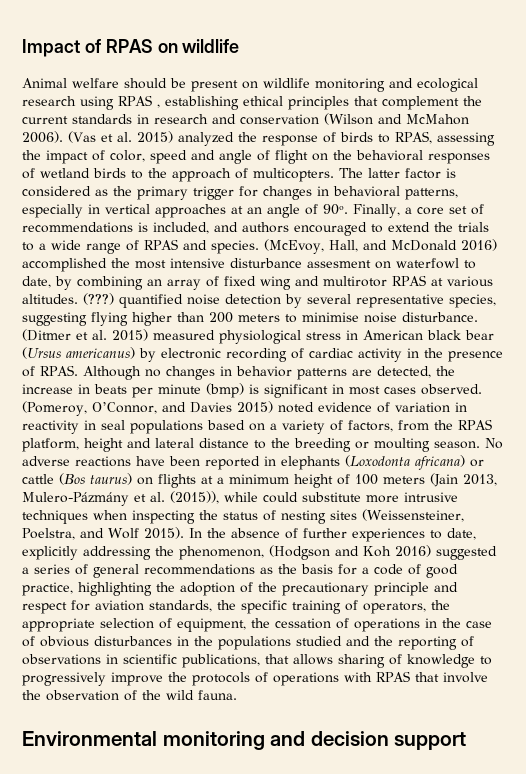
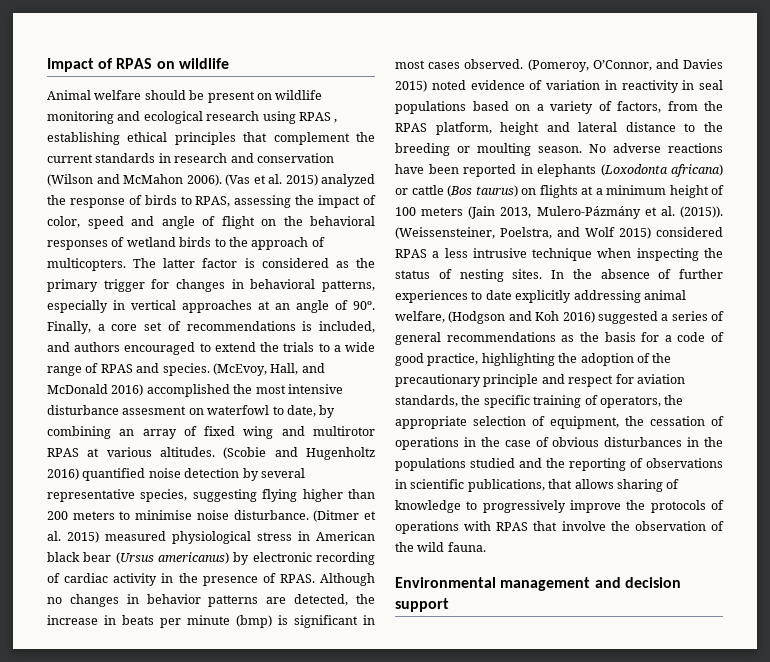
- (???) quantified noise detection by several representative species, suggesting flying higher than 200 meters to minimise noise disturbance.
+ (Scobie and Hugenholtz 2016) quantified noise detection by several representative species, suggesting flying higher than 200 meters to minimise noise disturbance.
- No adverse reactions have been reported in elephants (Loxodonta africana) or cattle (Bos taurus) on flights at a minimum height of 100 meters (Jain 2013, Mulero-Pázmány et al. (2015)), while could substitute more intrusive techniques when inspecting the status of nesting sites (Weissensteiner, Poelstra, and Wolf 2015).
+ No adverse reactions have been reported in elephants (Loxodonta africana) or cattle (Bos taurus) on flights at a minimum height of 100 meters (Jain 2013, Mulero-Pázmány et al. (2015)). (Weissensteiner, Poelstra, and Wolf 2015) considered RPAS a less intrusive technique when inspecting the status of nesting sites.
- In the absence of further experiences to date, explicitly addressing the phenomenon, (Hodgson and Koh 2016) suggested a series of general recommendations as the basis for a code of good practice, highlighting the adoption of the precautionary principle and respect for aviation standards, the specific training of operators, the appropriate selection of equipment, the cessation of operations in the case of obvious disturbances in the populations studied and the reporting of observations in scientific publications, that allows sharing of knowledge to progressively improve the protocols of operations with RPAS that involve the observation of the wild fauna.
+ In the absence of further experiences to date explicitly addressing animal welfare, (Hodgson and Koh 2016) suggested a series of general recommendations as the basis for a code of good practice, highlighting the adoption of the precautionary principle and respect for aviation standards, the specific training of operators, the appropriate selection of equipment, the cessation of operations in the case of obvious disturbances in the populations studied and the reporting of observations in scientific publications, that allows sharing of knowledge to progressively improve the protocols of operations with RPAS that involve the observation of the wild fauna.
- Environmental monitoring and decision support
+ Environmental management and decision support

